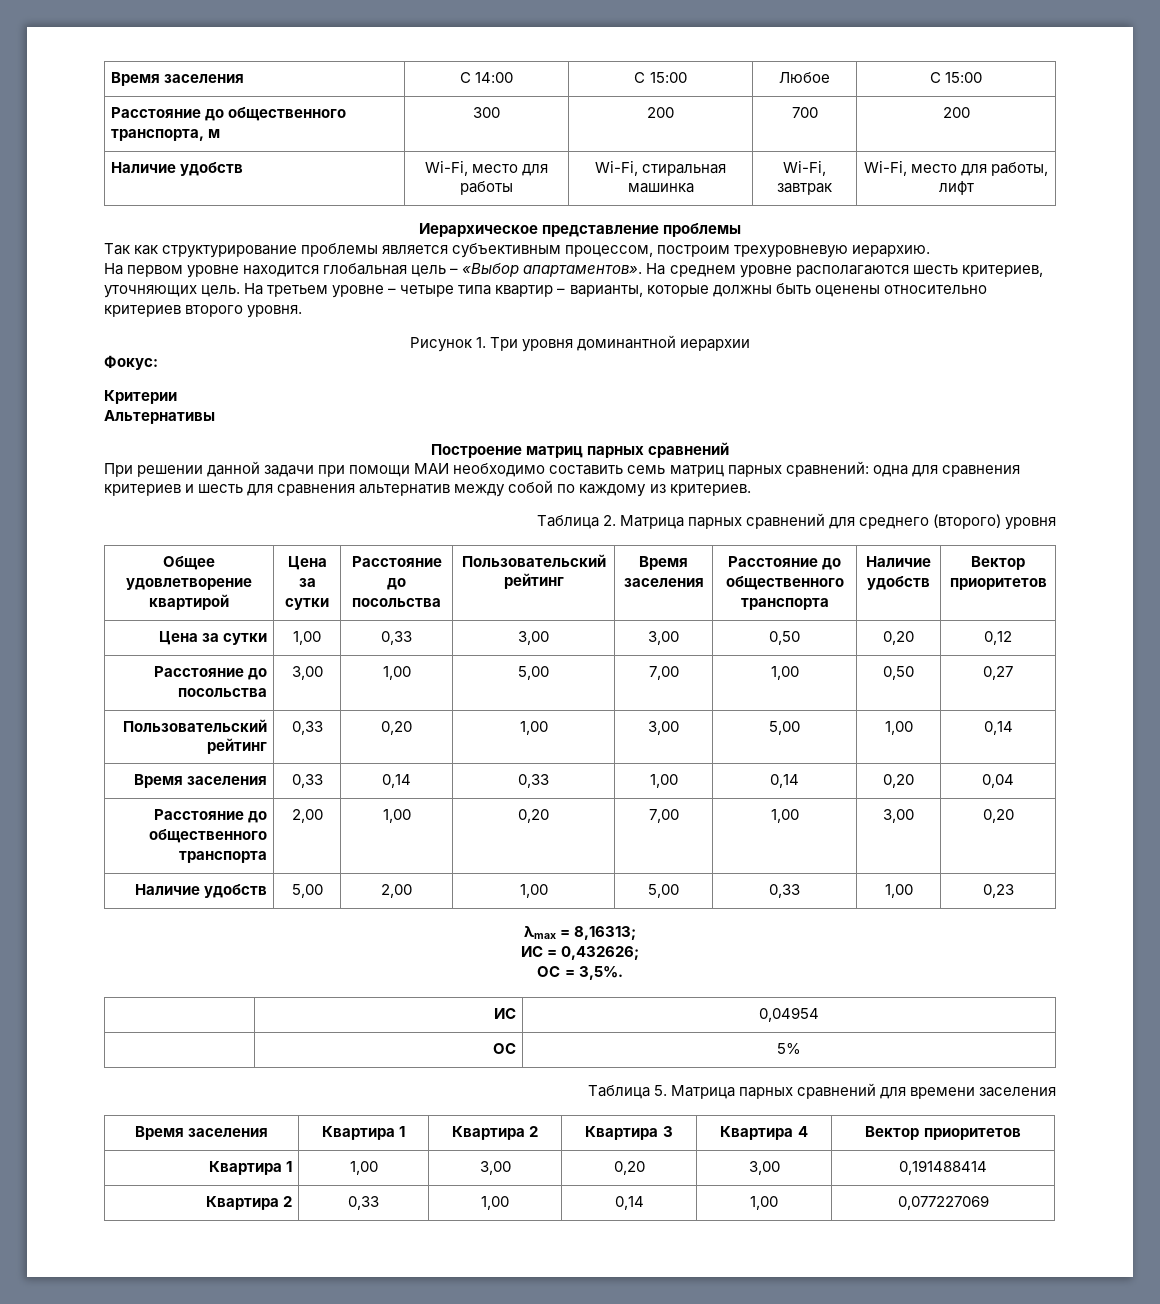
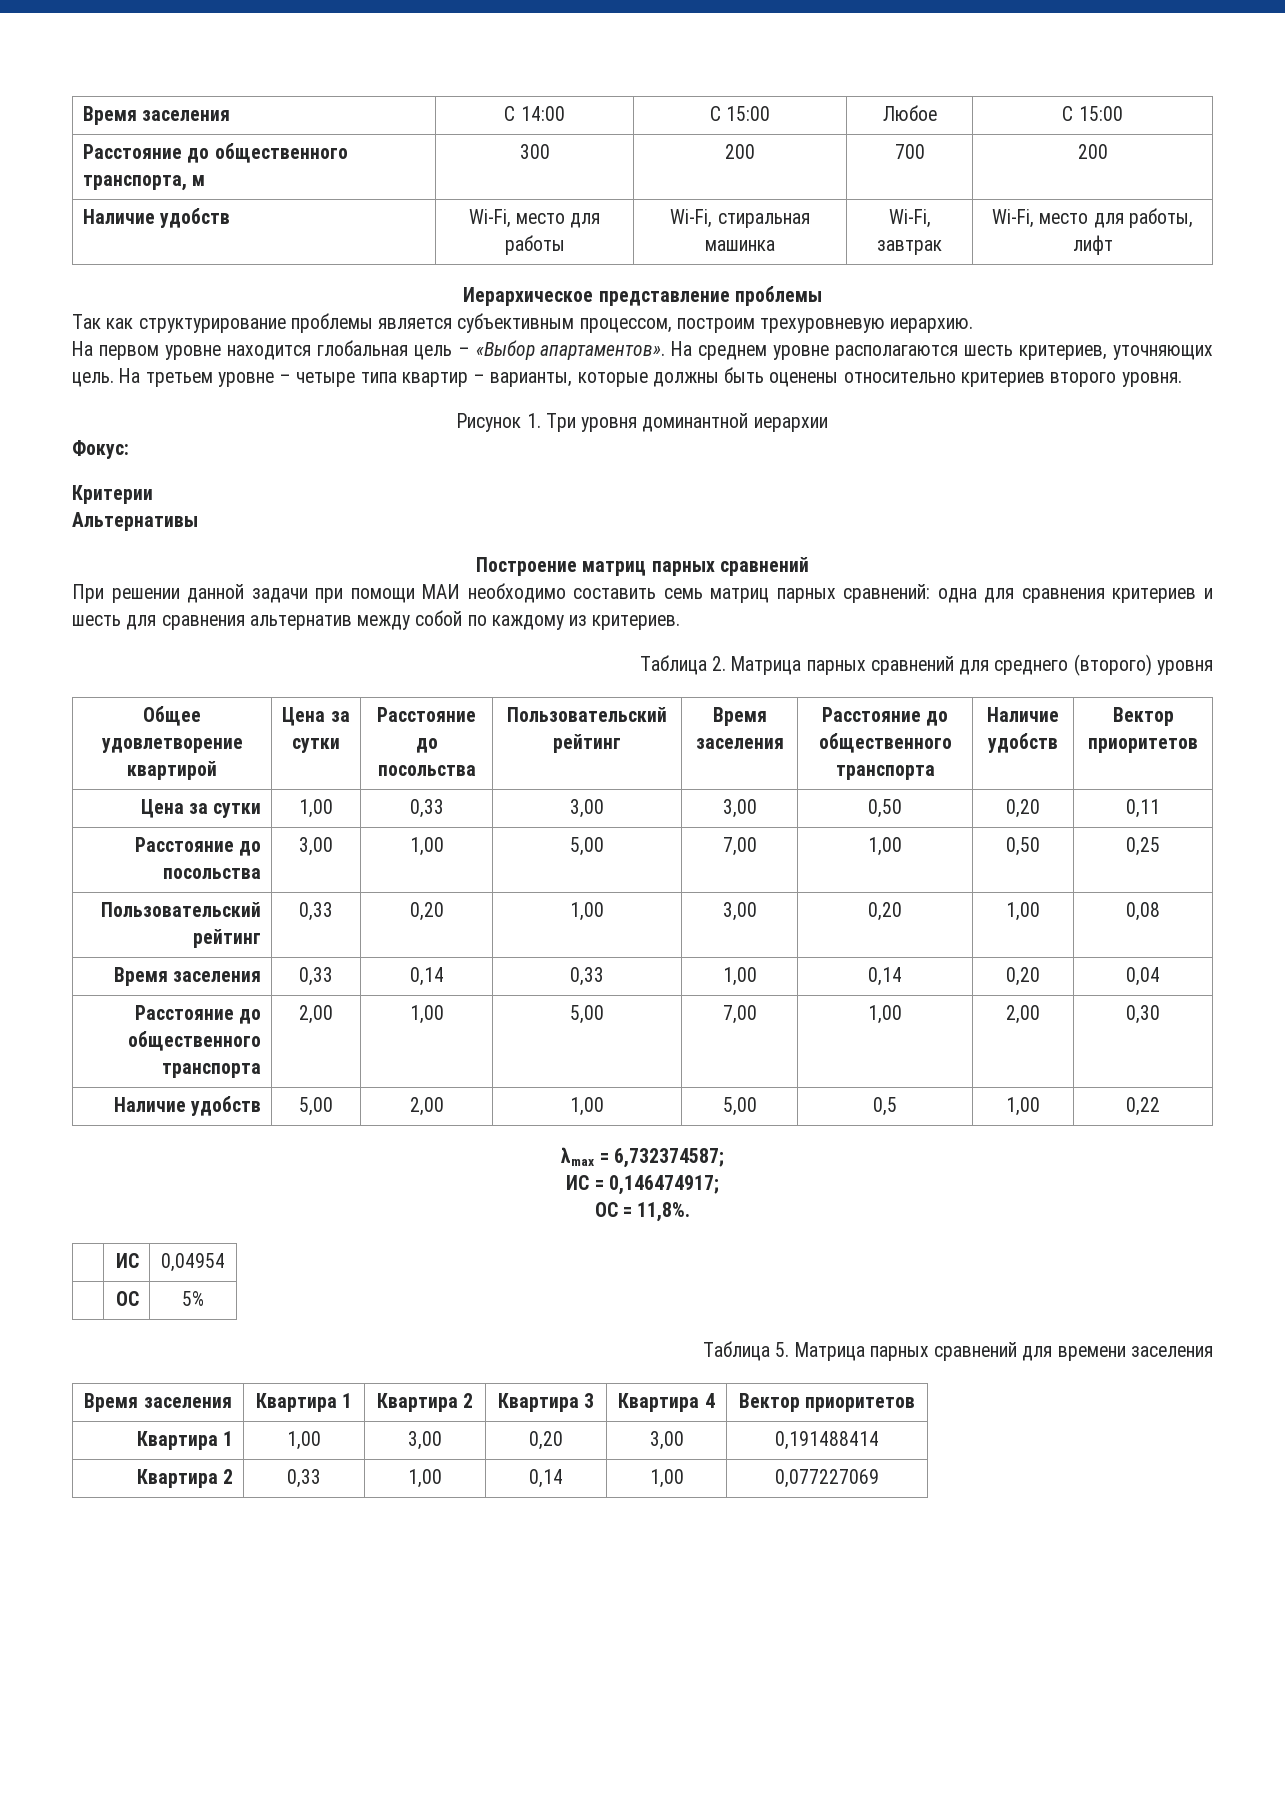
- Цена за сутки | 1,00 | 0,33 | 3,00 | 3,00 | 0,50 | 0,20 | 0,12
+ Цена за сутки | 1,00 | 0,33 | 3,00 | 3,00 | 0,50 | 0,20 | 0,11
- Расстояние до посольства | 3,00 | 1,00 | 5,00 | 7,00 | 1,00 | 0,50 | 0,27
+ Расстояние до посольства | 3,00 | 1,00 | 5,00 | 7,00 | 1,00 | 0,50 | 0,25
- Пользовательский рейтинг | 0,33 | 0,20 | 1,00 | 3,00 | 5,00 | 1,00 | 0,14
+ Пользовательский рейтинг | 0,33 | 0,20 | 1,00 | 3,00 | 0,20 | 1,00 | 0,08
- Расстояние до общественного транспорта | 2,00 | 1,00 | 0,20 | 7,00 | 1,00 | 3,00 | 0,20
+ Расстояние до общественного транспорта | 2,00 | 1,00 | 5,00 | 7,00 | 1,00 | 2,00 | 0,30
- Наличие удобств | 5,00 | 2,00 | 1,00 | 5,00 | 0,33 | 1,00 | 0,23
+ Наличие удобств | 5,00 | 2,00 | 1,00 | 5,00 | 0,5 | 1,00 | 0,22
- λmax = 8,16313;
+ λmax = 6,732374587;
- ИС = 0,432626;
+ ИС = 0,146474917;
- ОС = 3,5%.
+ ОС = 11,8%.

